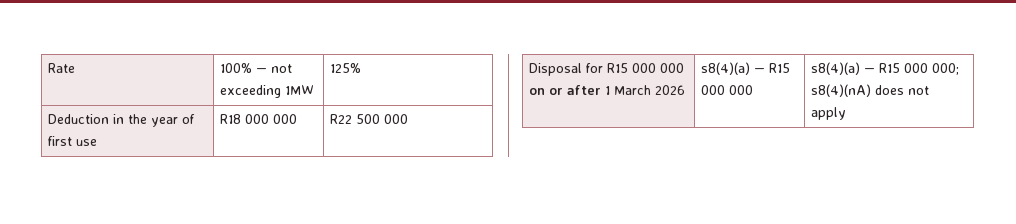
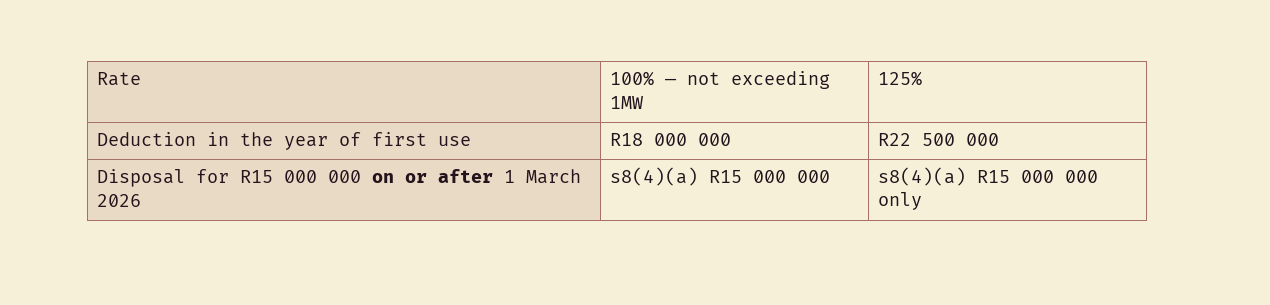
- Disposal for R15 000 000 on or after 1 March 2026 | s8(4)(a) — R15 000 000 | s8(4)(a) — R15 000 000; s8(4)(nA) does not apply
+ Disposal for R15 000 000 on or after 1 March 2026 | s8(4)(a) R15 000 000 | s8(4)(a) R15 000 000 only

